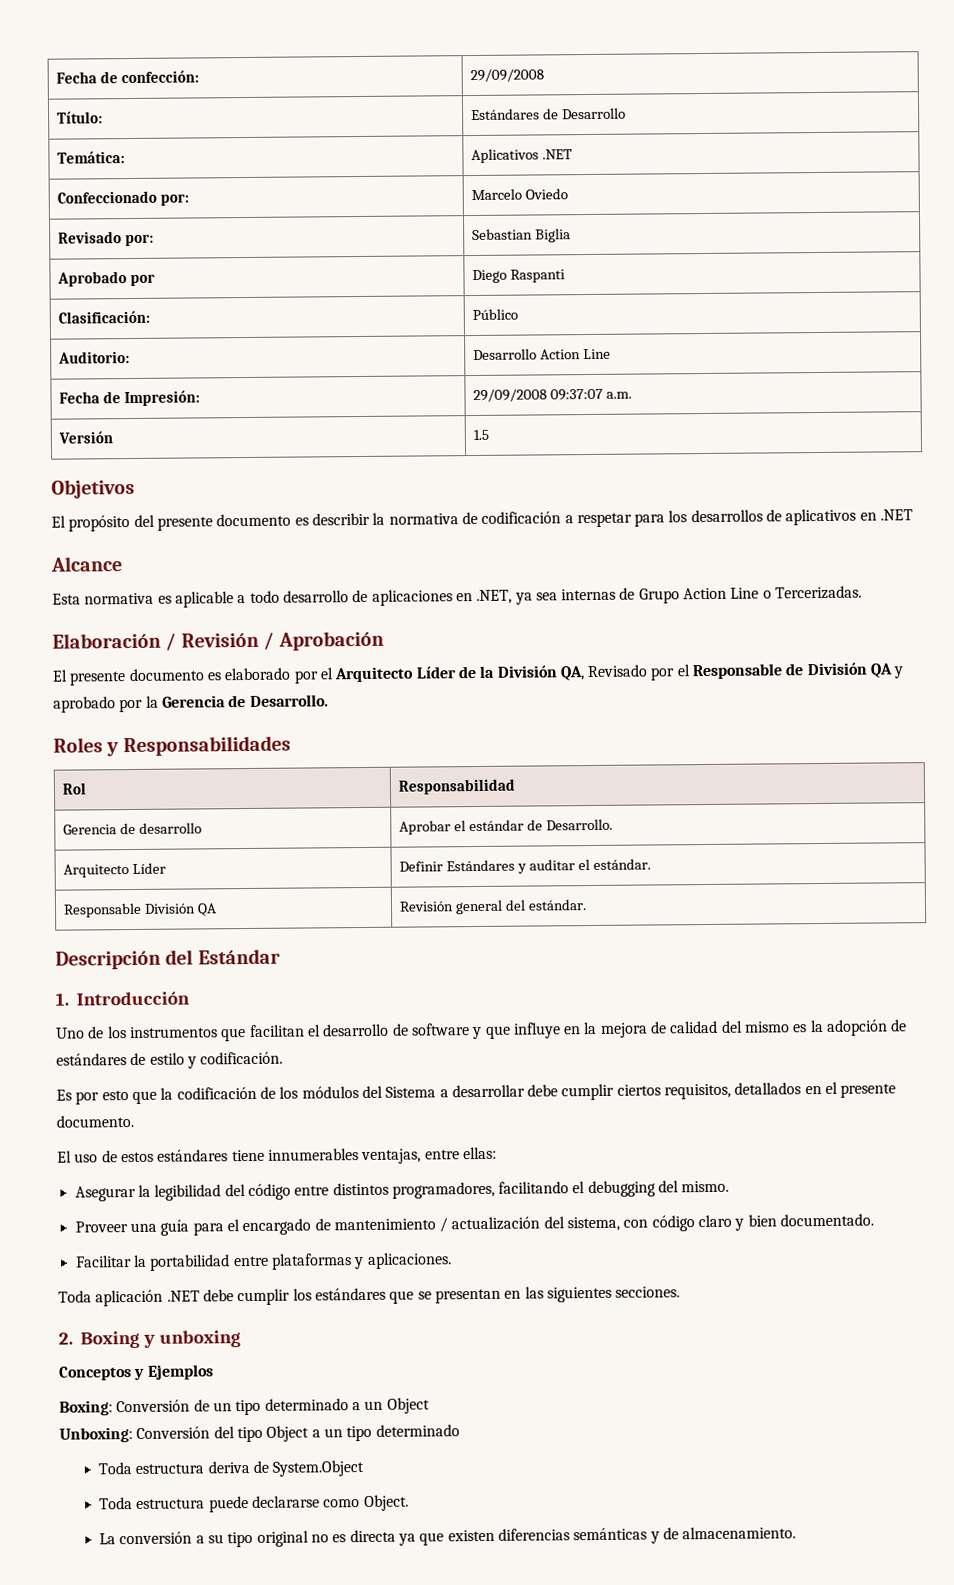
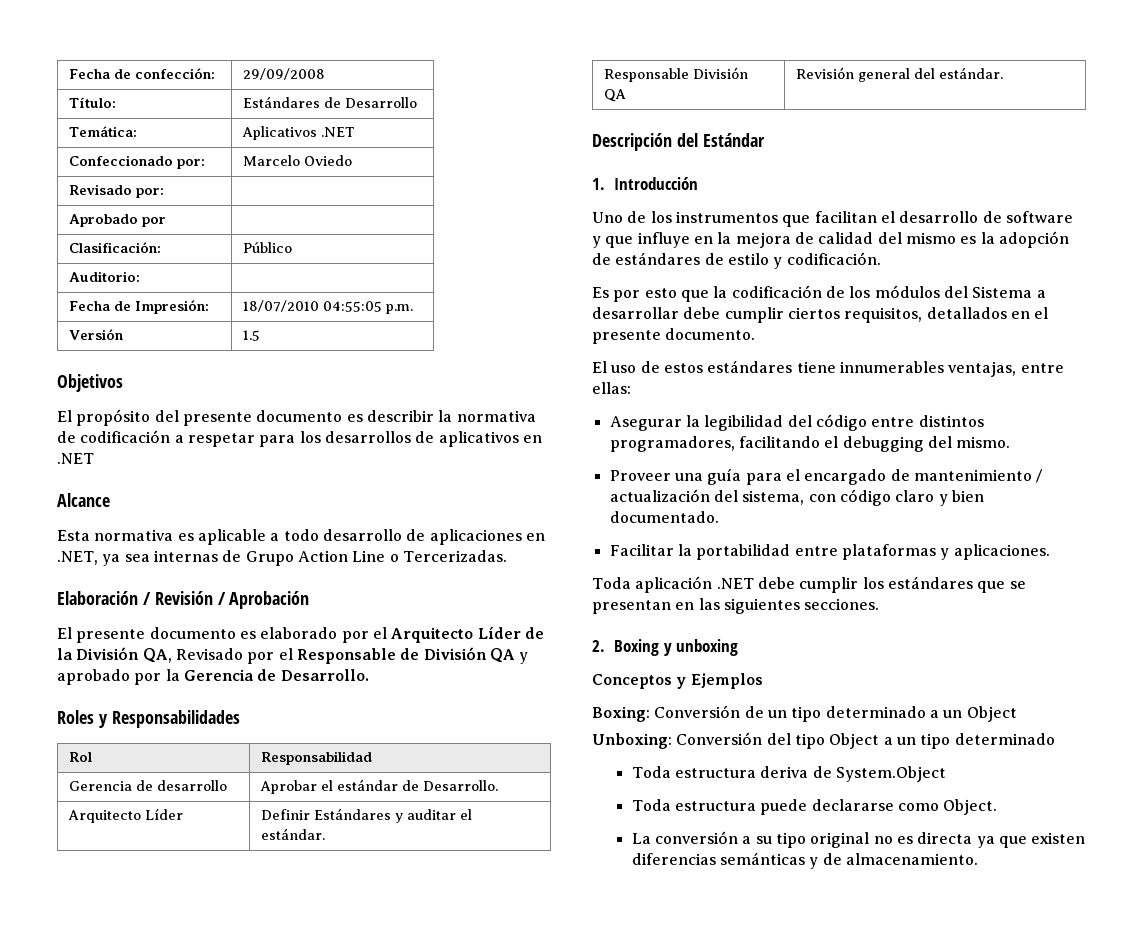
- Revisado por: | Sebastian Biglia
+ Revisado por: |
- Aprobado por | Diego Raspanti
+ Aprobado por |
- Auditorio: | Desarrollo Action Line
+ Auditorio: |
- Fecha de Impresión: | 29/09/2008 09:37:07 a.m.
+ Fecha de Impresión: | 18/07/2010 04:55:05 p.m.

